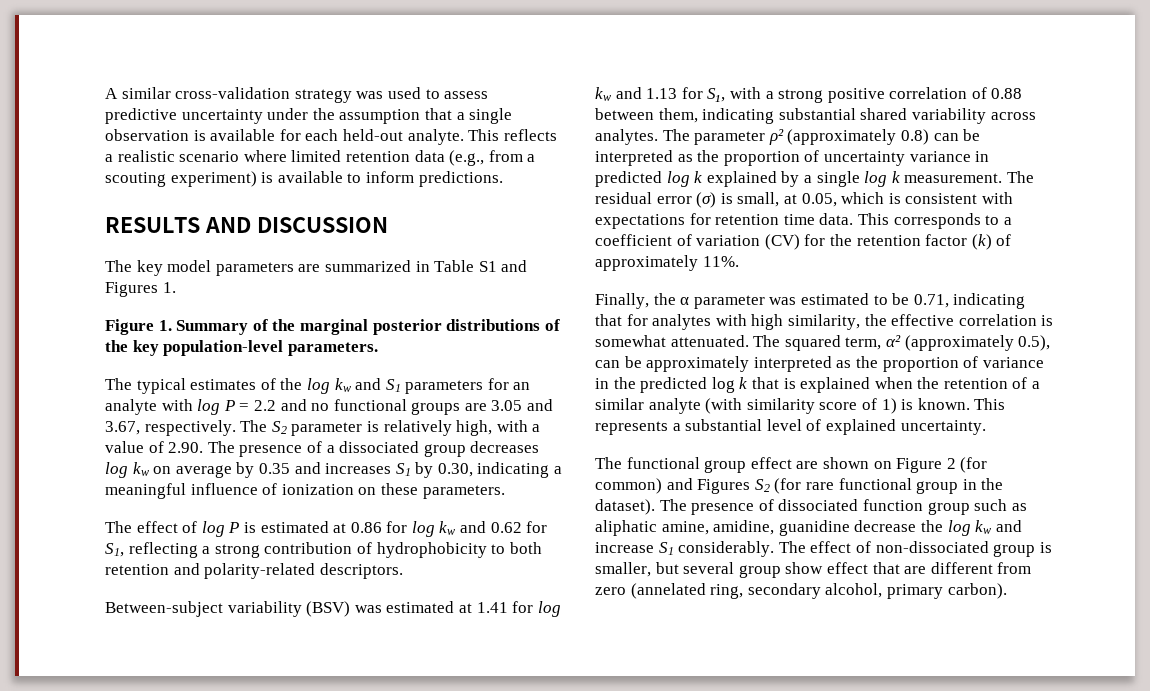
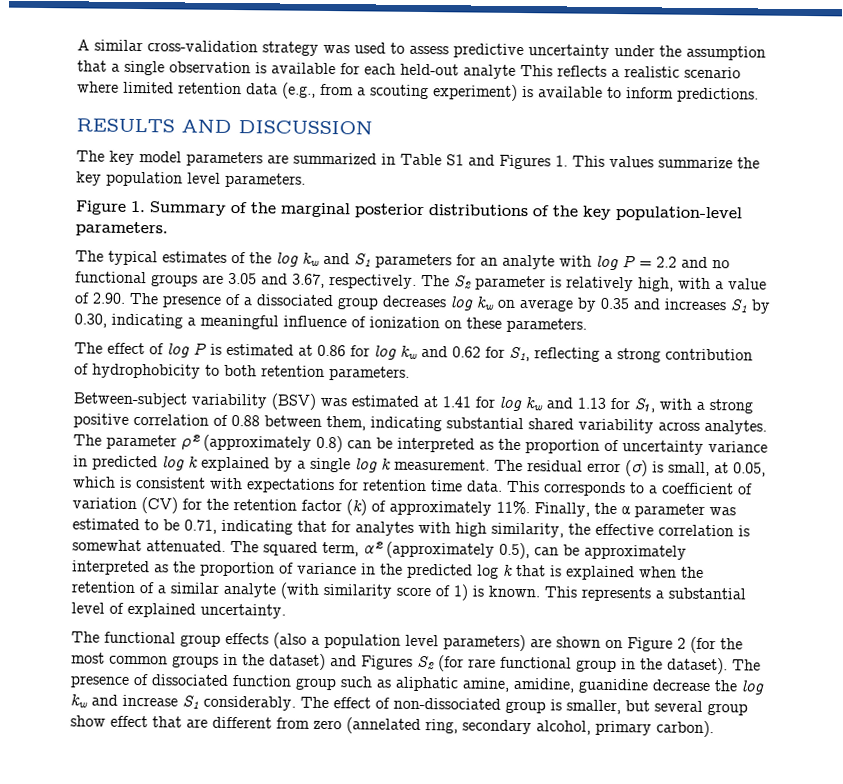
- A similar cross-validation strategy was used to assess predictive uncertainty under the assumption that a single observation is available for each held-out analyte. This reflects a realistic scenario where limited retention data (e.g., from a scouting experiment) is available to inform predictions.
+ A similar cross-validation strategy was used to assess predictive uncertainty under the assumption that a single observation is available for each held-out analyte This reflects a realistic scenario where limited retention data (e.g., from a scouting experiment) is available to inform predictions.
- The key model parameters are summarized in Table S1 and Figures 1.
+ The key model parameters are summarized in Table S1 and Figures 1. This values summarize the key population level parameters.
- The effect of log P is estimated at 0.86 for log kw and 0.62 for S1, reflecting a strong contribution of hydrophobicity to both retention and polarity-related descriptors.
+ The effect of log P is estimated at 0.86 for log kw and 0.62 for S1, reflecting a strong contribution of hydrophobicity to both retention parameters.
- This corresponds to a coefficient of variation (CV) for the retention factor (k) of approximately 11%.
- Finally, the α parameter was estimated to be 0.71, indicating that for analytes with high similarity, the effective correlation is somewhat attenuated.
+ This corresponds to a coefficient of variation (CV) for the retention factor (k) of approximately 11%. Finally, the α parameter was estimated to be 0.71, indicating that for analytes with high similarity, the effective correlation is somewhat attenuated.
- The functional group effect are shown on Figure 2 (for common) and Figures S2 (for rare functional group in the dataset).
+ The functional group effects (also a population level parameters) are shown on Figure 2 (for the most common groups in the dataset) and Figures S2 (for rare functional group in the dataset).

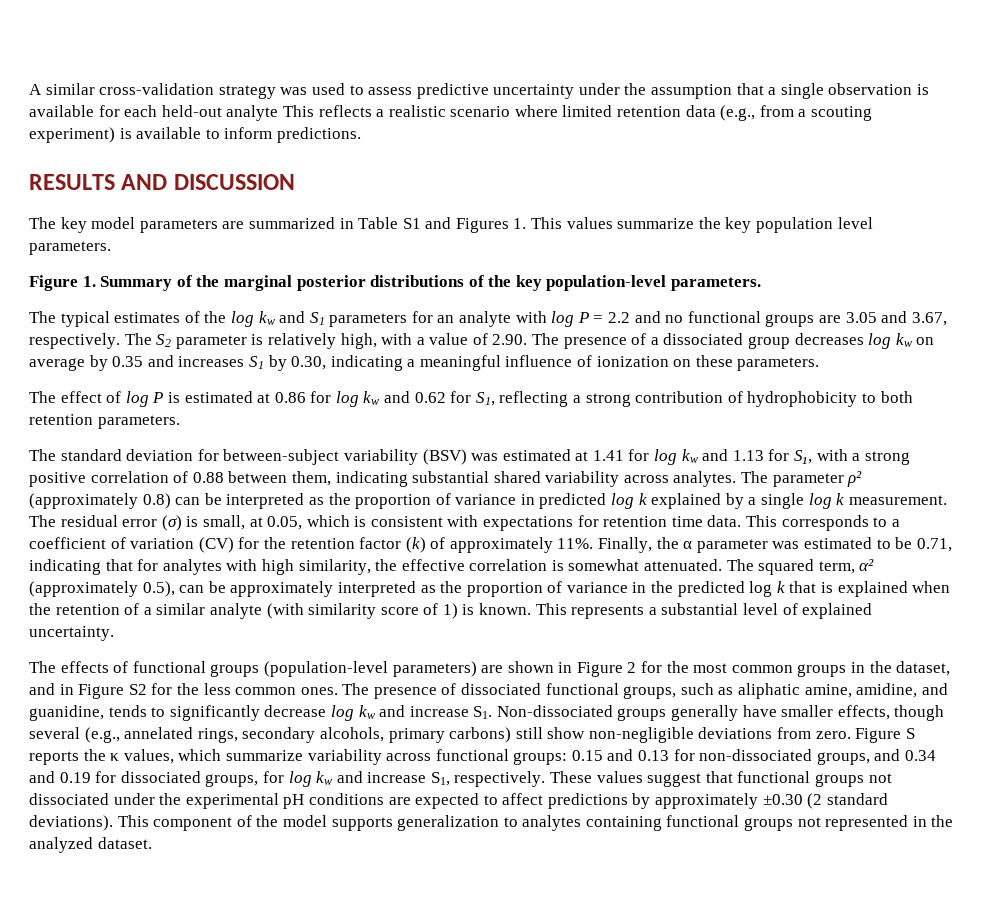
- Between-subject variability (BSV) was estimated at 1.41 for log kw and 1.13 for S₁, with a strong positive correlation of 0.88 between them, indicating substantial shared variability across analytes.
+ The standard deviation for between-subject variability (BSV) was estimated at 1.41 for log kw and 1.13 for S₁, with a strong positive correlation of 0.88 between them, indicating substantial shared variability across analytes.
- The parameter ρ² (approximately 0.8) can be interpreted as the proportion of uncertainty variance in predicted log k explained by a single log k measurement.
+ The parameter ρ² (approximately 0.8) can be interpreted as the proportion of variance in predicted log k explained by a single log k measurement.
- The functional group effects (also a population level parameters) are shown on Figure 2 (for the most common groups in the dataset) and Figures S2 (for rare functional group in the dataset).
+ The effects of functional groups (population-level parameters) are shown in Figure 2 for the most common groups in the dataset, and in Figure S2 for the less common ones.
- The presence of dissociated function group such as aliphatic amine, amidine, guanidine decrease the log kw and increase S1 considerably. The effect of non-dissociated group is smaller, but several group show effect that are different from zero (annelated ring, secondary alcohol, primary carbon).
+ The presence of dissociated functional groups, such as aliphatic amine, amidine, and guanidine, tends to significantly decrease log kw and increase S1. Non-dissociated groups generally have smaller effects, though several (e.g., annelated rings, secondary alcohols, primary carbons) still show non-negligible deviations from zero. Figure S reports the κ values, which summarize variability across functional groups: 0.15 and 0.13 for non-dissociated groups, and 0.34 and 0.19 for dissociated groups, for log kw and increase S1, respectively. These values suggest that functional groups not dissociated under the experimental pH conditions are expected to affect predictions by approximately ±0.30 (2 standard deviations). This component of the model supports generalization to analytes containing functional groups not represented in the analyzed dataset.

